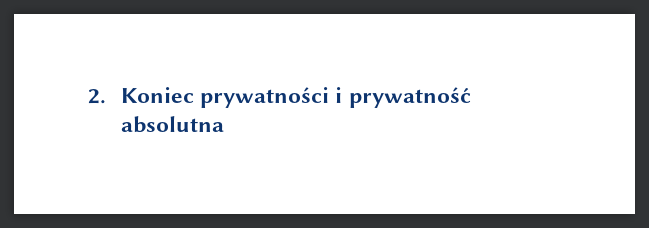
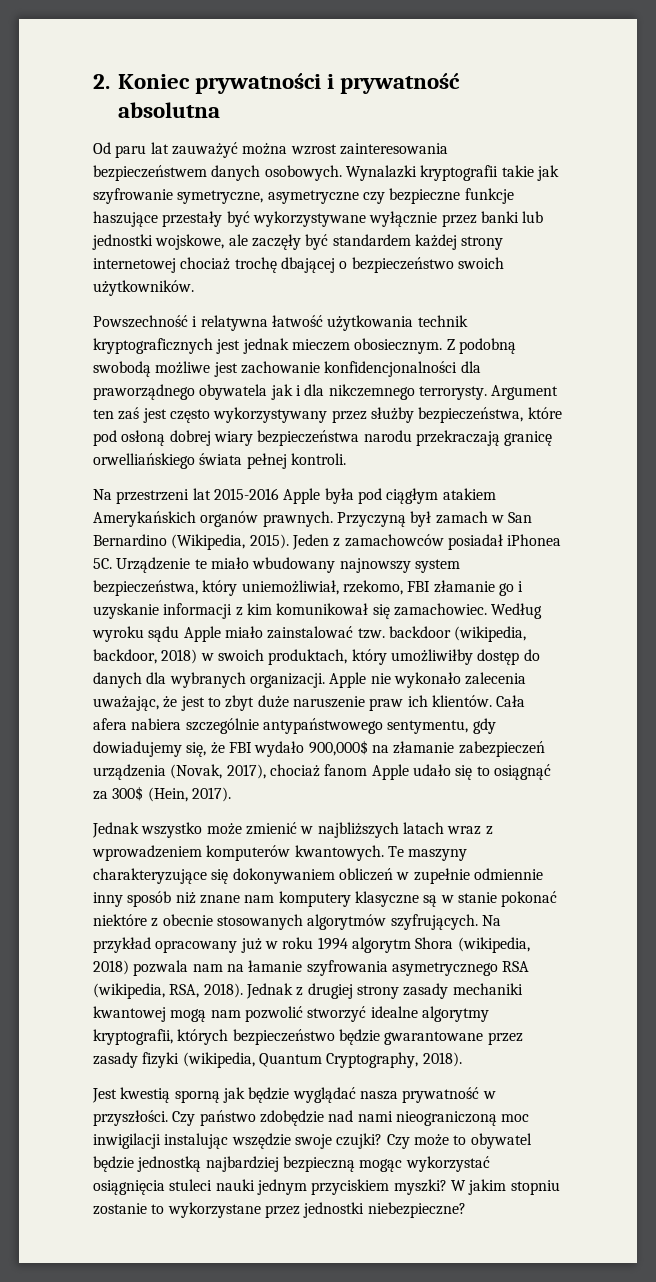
+ Od paru lat zauważyć można wzrost zainteresowania bezpieczeństwem danych osobowych. Wynalazki kryptografii takie jak szyfrowanie symetryczne, asymetryczne czy bezpieczne funkcje haszujące przestały być wykorzystywane wyłącznie przez banki lub jednostki wojskowe, ale zaczęły być standardem każdej strony internetowej chociaż trochę dbającej o bezpieczeństwo swoich użytkowników.
+ Powszechność i relatywna łatwość użytkowania technik kryptograficznych jest jednak mieczem obosiecznym. Z podobną swobodą możliwe jest zachowanie konfidencjonalności dla praworządnego obywatela jak i dla nikczemnego terrorysty. Argument ten zaś jest często wykorzystywany przez służby bezpieczeństwa, które pod osłoną dobrej wiary bezpieczeństwa narodu przekraczają granicę orwelliańskiego świata pełnej kontroli.
+ Na przestrzeni lat 2015-2016 Apple była pod ciągłym atakiem Amerykańskich organów prawnych. Przyczyną był zamach w San Bernardino (Wikipedia, 2015). Jeden z zamachowców posiadał iPhonea 5C. Urządzenie te miało wbudowany najnowszy system bezpieczeństwa, który uniemożliwiał, rzekomo, FBI złamanie go i uzyskanie informacji z kim komunikował się zamachowiec. Według wyroku sądu Apple miało zainstalować tzw. backdoor (wikipedia, backdoor, 2018) w swoich produktach, który umożliwiłby dostęp do danych dla wybranych organizacji. Apple nie wykonało zalecenia uważając, że jest to zbyt duże naruszenie praw ich klientów. Cała afera nabiera szczególnie antypaństwowego sentymentu, gdy dowiadujemy się, że FBI wydało 900,000$ na złamanie zabezpieczeń urządzenia (Novak, 2017), chociaż fanom Apple udało się to osiągnąć za 300$ (Hein, 2017).
+ Jednak wszystko może zmienić w najbliższych latach wraz z wprowadzeniem komputerów kwantowych. Te maszyny charakteryzujące się dokonywaniem obliczeń w zupełnie odmiennie inny sposób niż znane nam komputery klasyczne są w stanie pokonać niektóre z obecnie stosowanych algorytmów szyfrujących. Na przykład opracowany już w roku 1994 algorytm Shora (wikipedia, 2018) pozwala nam na łamanie szyfrowania asymetrycznego RSA (wikipedia, RSA, 2018). Jednak z drugiej strony zasady mechaniki kwantowej mogą nam pozwolić stworzyć idealne algorytmy kryptografii, których bezpieczeństwo będzie gwarantowane przez zasady fizyki (wikipedia, Quantum Cryptography, 2018).
+ Jest kwestią sporną jak będzie wyglądać nasza prywatność w przyszłości. Czy państwo zdobędzie nad nami nieograniczoną moc inwigilacji instalując wszędzie swoje czujki? Czy może to obywatel będzie jednostką najbardziej bezpieczną mogąc wykorzystać osiągnięcia stuleci nauki jednym przyciskiem myszki? W jakim stopniu zostanie to wykorzystane przez jednostki niebezpieczne?

